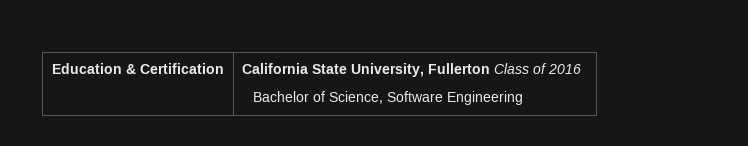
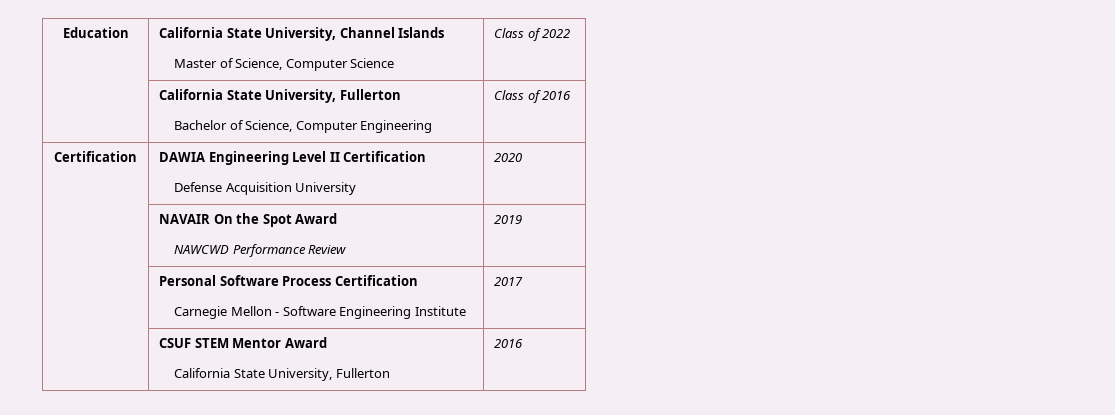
- Education & Certification | California State University, Fullerton Class of 2016
- Bachelor of Science, Software Engineering
+ Education | California State University, Channel Islands
+ Master of Science, Computer Science | Class of 2022
+ | California State University, Fullerton
+ Bachelor of Science, Computer Engineering | Class of 2016
+ Certification | DAWIA Engineering Level II Certification
+ Defense Acquisition University | 2020
+ | NAVAIR On the Spot Award
+ NAWCWD Performance Review | 2019
+ | Personal Software Process Certification
+ Carnegie Mellon - Software Engineering Institute | 2017
+ | CSUF STEM Mentor Award
+ California State University, Fullerton | 2016

